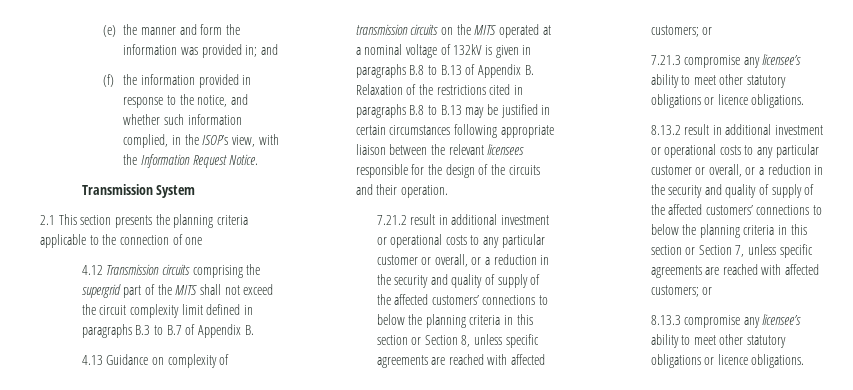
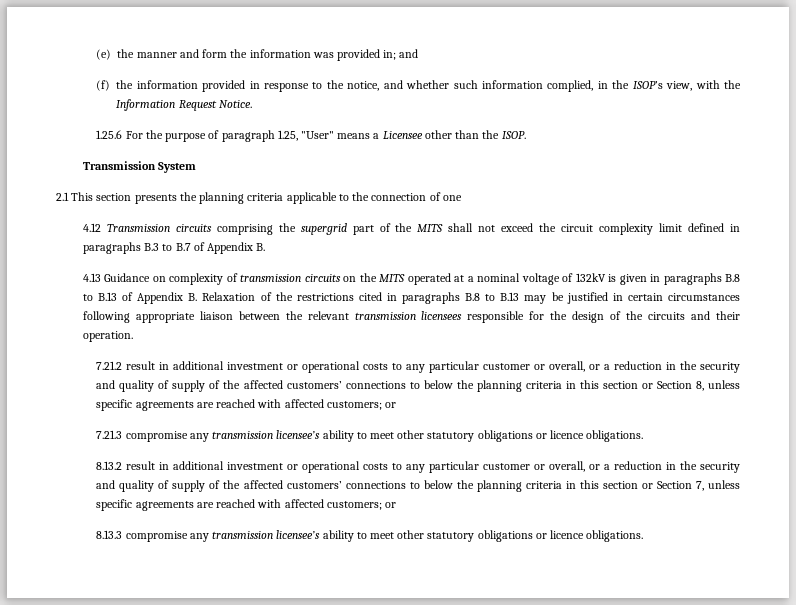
+ 1.25.6 For the purpose of paragraph 1.25, "User" means a Licensee other than the ISOP.
- 4.13 Guidance on complexity of transmission circuits on the MITS operated at a nominal voltage of 132kV is given in paragraphs B.8 to B.13 of Appendix B. Relaxation of the restrictions cited in paragraphs B.8 to B.13 may be justified in certain circumstances following appropriate liaison between the relevant licensees responsible for the design of the circuits and their operation.
+ 4.13 Guidance on complexity of transmission circuits on the MITS operated at a nominal voltage of 132kV is given in paragraphs B.8 to B.13 of Appendix B. Relaxation of the restrictions cited in paragraphs B.8 to B.13 may be justified in certain circumstances following appropriate liaison between the relevant transmission licensees responsible for the design of the circuits and their operation.
- 7.21.3 compromise any licensee’s ability to meet other statutory obligations or licence obligations.
+ 7.21.3 compromise any transmission licensee’s ability to meet other statutory obligations or licence obligations.
- 8.13.3 compromise any licensee’s ability to meet other statutory obligations or licence obligations.
+ 8.13.3 compromise any transmission licensee’s ability to meet other statutory obligations or licence obligations.

